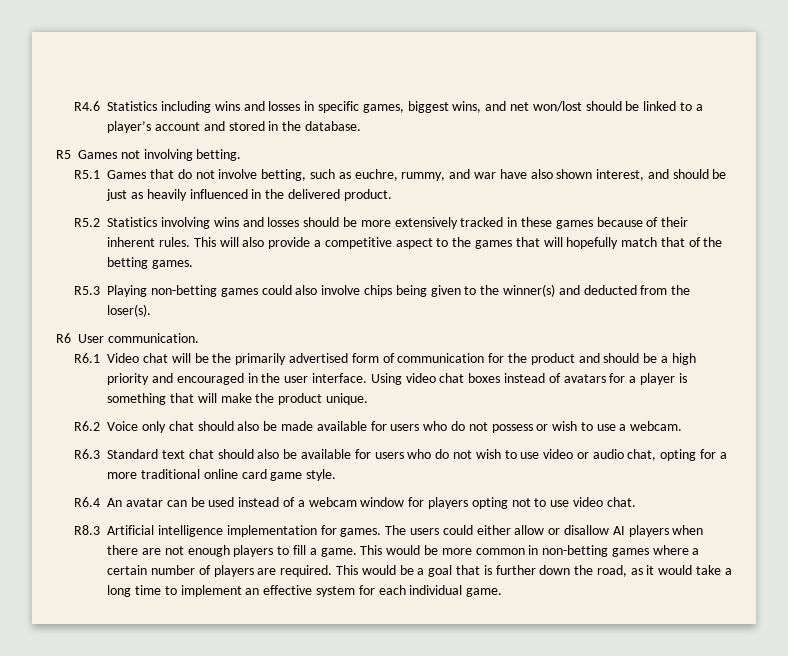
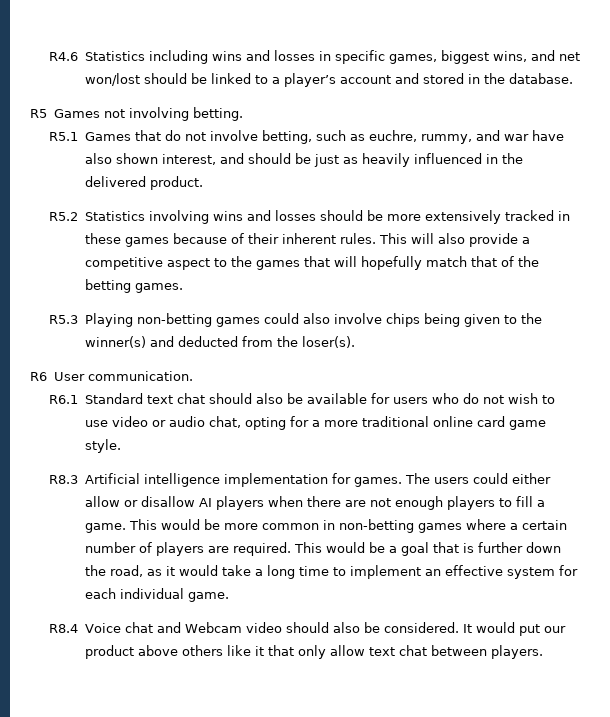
- R6.1 Video chat will be the primarily advertised form of communication for the product and should be a high priority and encouraged in the user interface. Using video chat boxes instead of avatars for a player is something that will make the product unique.
- R6.2 Voice only chat should also be made available for users who do not possess or wish to use a webcam.
- R6.3 Standard text chat should also be available for users who do not wish to use video or audio chat, opting for a more traditional online card game style.
+ R6.1 Standard text chat should also be available for users who do not wish to use video or audio chat, opting for a more traditional online card game style.
- R6.4 An avatar can be used instead of a webcam window for players opting not to use video chat.
+ R8.4 Voice chat and Webcam video should also be considered. It would put our product above others like it that only allow text chat between players.

